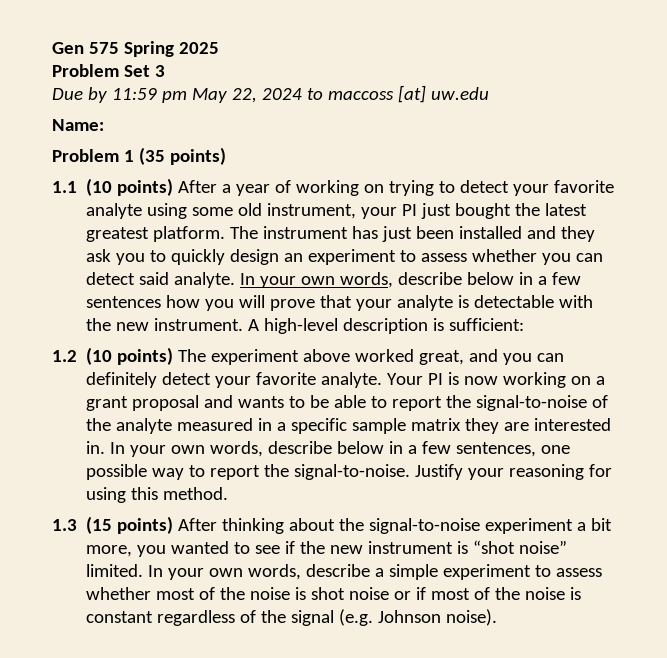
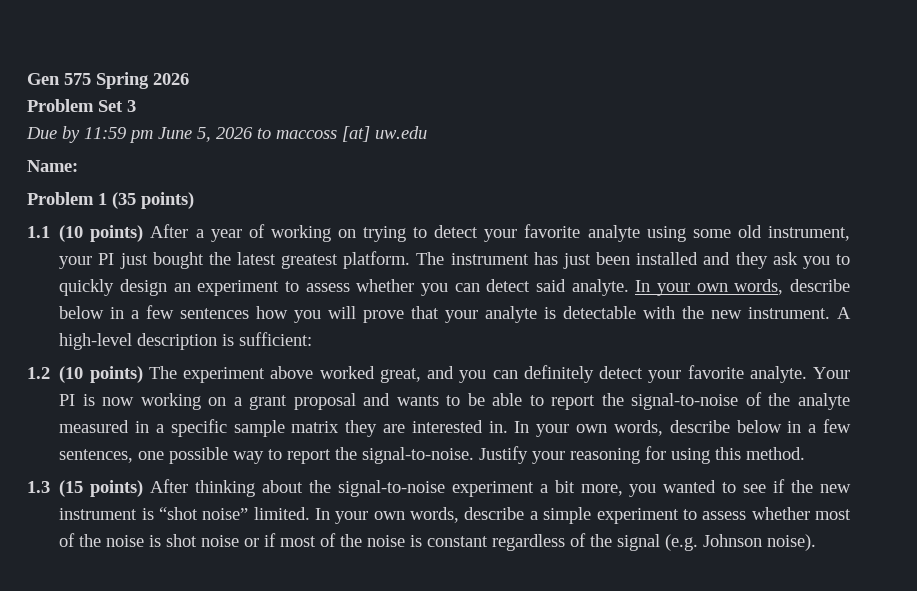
- Gen 575 Spring 2025
+ Gen 575 Spring 2026
- Due by 11:59 pm May 22, 2024 to maccoss [at] uw.edu
+ Due by 11:59 pm June 5, 2026 to maccoss [at] uw.edu

